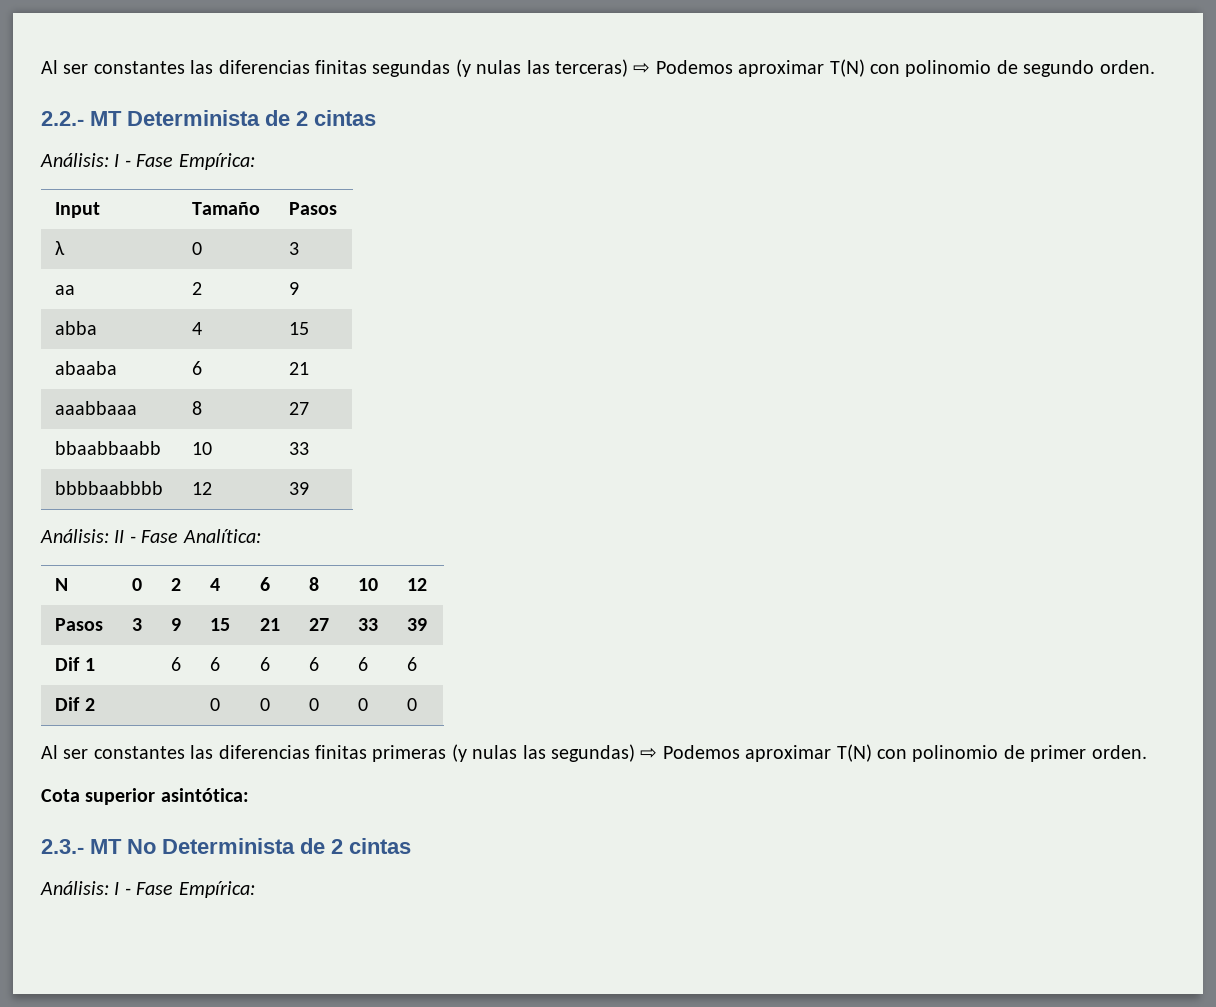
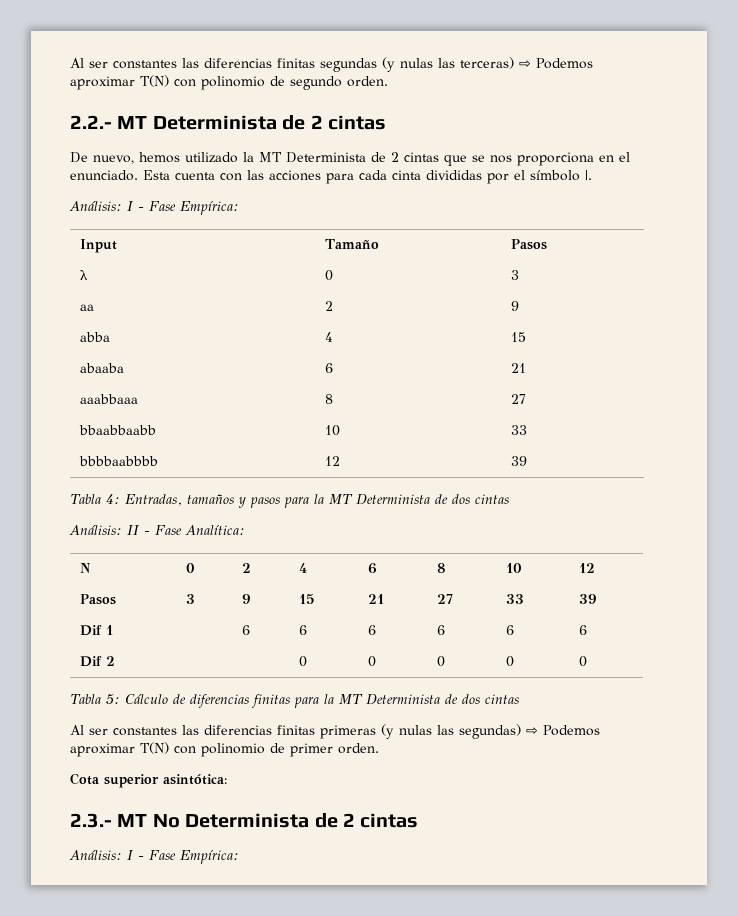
+ De nuevo, hemos utilizado la MT Determinista de 2 cintas que se nos proporciona en el enunciado. Esta cuenta con las acciones para cada cinta divididas por el símbolo |.
+ Tabla 4: Entradas, tamaños y pasos para la MT Determinista de dos cintas
+ Tabla 5: Cálculo de diferencias finitas para la MT Determinista de dos cintas

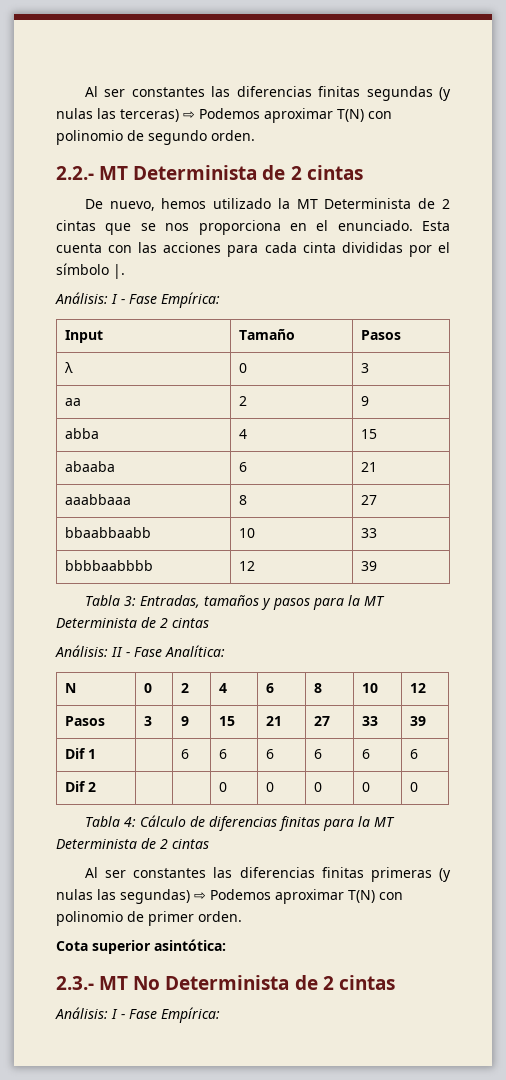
- Tabla 4: Entradas, tamaños y pasos para la MT Determinista de dos cintas
+ Tabla 3: Entradas, tamaños y pasos para la MT Determinista de 2 cintas
- Tabla 5: Cálculo de diferencias finitas para la MT Determinista de dos cintas
+ Tabla 4: Cálculo de diferencias finitas para la MT Determinista de 2 cintas

